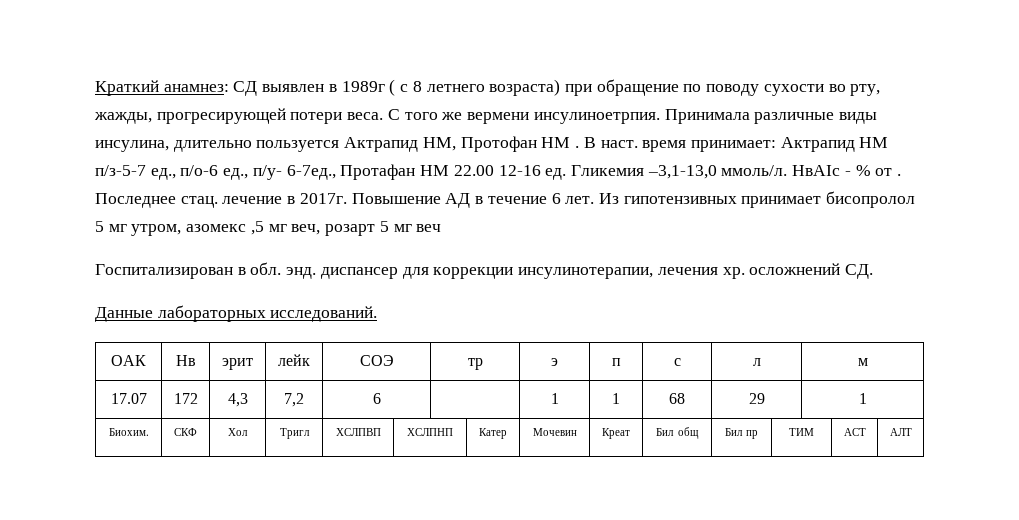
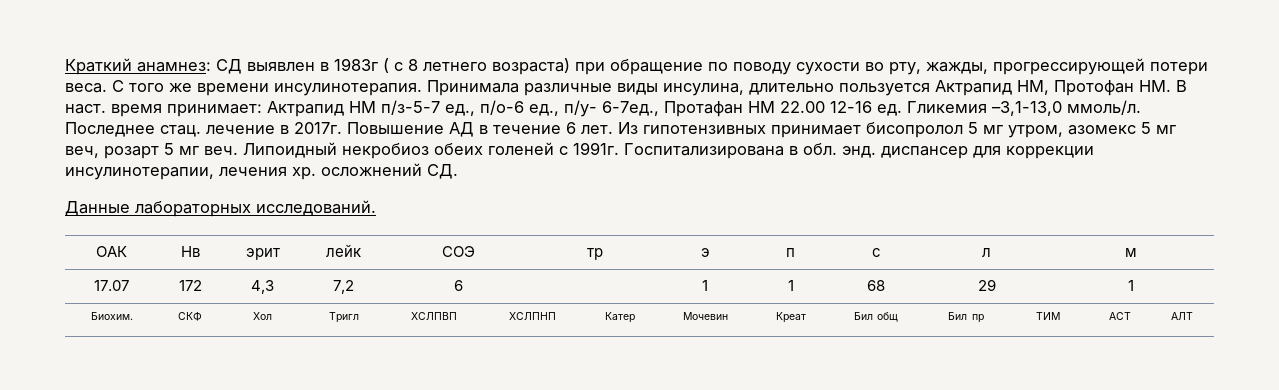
- Краткий анамнез: СД выявлен в 1989г ( с 8 летнего возраста) при обращение по поводу сухости во рту, жажды, прогресирующей потери веса.
+ Краткий анамнез: СД выявлен в 1983г ( с 8 летнего возраста) при обращение по поводу сухости во рту, жажды, прогрессирующей потери веса.
- С того же вермени инсулиноетрпия.
+ С того же времени инсулинотерапия.
- Принимала различные виды инсулина, длительно пользуется Актрапид НМ, Протофан НМ . В наст. время принимает: Актрапид НМ п/з-5-7 ед., п/о-6 ед., п/у- 6-7ед., Протафан НМ 22.00 12-16 ед.
+ Принимала различные виды инсулина, длительно пользуется Актрапид НМ, Протофан НМ. В наст. время принимает: Актрапид НМ п/з-5-7 ед., п/о-6 ед., п/у- 6-7ед., Протафан НМ 22.00 12-16 ед.
- НвАIс - % от .
- Из гипотензивных принимает бисопролол 5 мг утром, азомекс ,5 мг веч, розарт 5 мг веч
- Госпитализирован в обл. энд. диспансер для коррекции инсулинотерапии, лечения хр. осложнений СД.
+ Из гипотензивных принимает бисопролол 5 мг утром, азомекс 5 мг веч, розарт 5 мг веч. Липоидный некробиоз обеих голеней с 1991г. Госпитализирована в обл. энд. диспансер для коррекции инсулинотерапии, лечения хр. осложнений СД.

